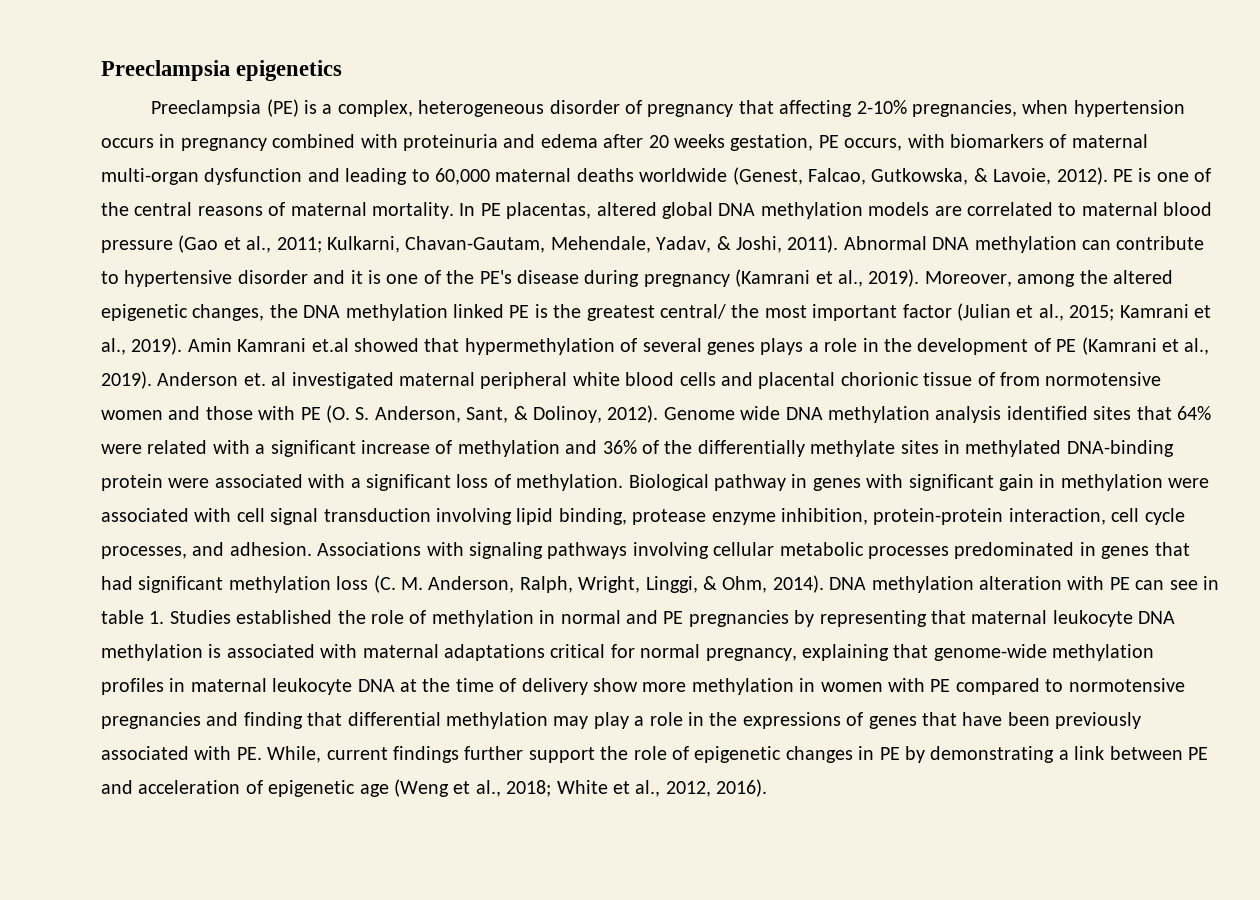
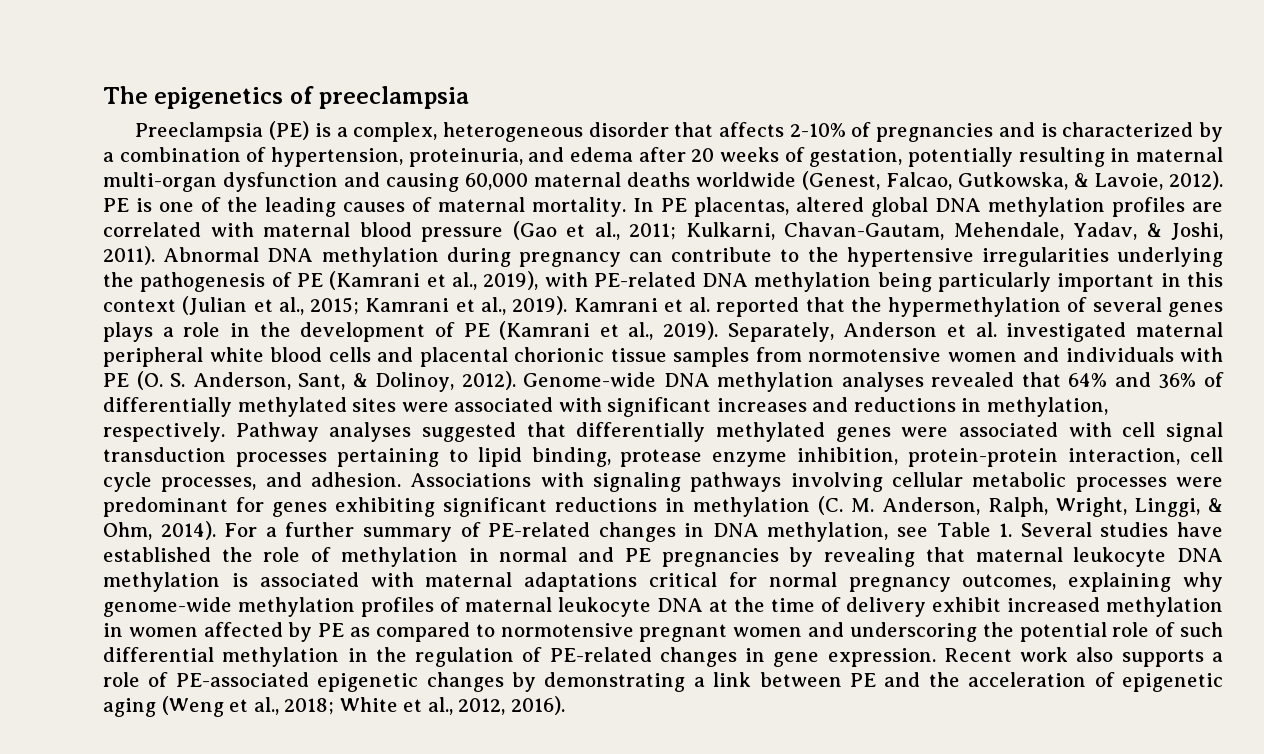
- Preeclampsia epigenetics
+ The epigenetics of preeclampsia
- Preeclampsia (PE) is a complex, heterogeneous disorder of pregnancy that affecting 2-10% pregnancies, when hypertension occurs in pregnancy combined with proteinuria and edema after 20 weeks gestation, PE occurs, with biomarkers of maternal multi-organ dysfunction and leading to 60,000 maternal deaths worldwide (Genest, Falcao, Gutkowska, & Lavoie, 2012).
+ Preeclampsia (PE) is a complex, heterogeneous disorder that affects 2-10% of pregnancies and is characterized by a combination of hypertension, proteinuria, and edema after 20 weeks of gestation, potentially resulting in maternal multi-organ dysfunction and causing 60,000 maternal deaths worldwide (Genest, Falcao, Gutkowska, & Lavoie, 2012).
- PE is one of the central reasons of maternal mortality.
+ PE is one of the leading causes of maternal mortality.
- In PE placentas, altered global DNA methylation models are correlated to maternal blood pressure (Gao et al., 2011; Kulkarni, Chavan-Gautam, Mehendale, Yadav, & Joshi, 2011).
+ In PE placentas, altered global DNA methylation profiles are correlated with maternal blood pressure (Gao et al., 2011; Kulkarni, Chavan-Gautam, Mehendale, Yadav, & Joshi, 2011).
- Abnormal DNA methylation can contribute to hypertensive disorder and it is one of the PE's disease during pregnancy (Kamrani et al., 2019). Moreover, among the altered epigenetic changes, the DNA methylation linked PE is the greatest central/ the most important factor (Julian et al., 2015; Kamrani et al., 2019).
+ Abnormal DNA methylation during pregnancy can contribute to the hypertensive irregularities underlying the pathogenesis of PE (Kamrani et al., 2019), with PE-related DNA methylation being particularly important in this context (Julian et al., 2015; Kamrani et al., 2019).
- Amin Kamrani et.al showed that hypermethylation of several genes plays a role in the development of PE (Kamrani et al., 2019).
+ Kamrani et al. reported that the hypermethylation of several genes plays a role in the development of PE (Kamrani et al., 2019).
- Anderson et. al investigated maternal peripheral white blood cells and placental chorionic tissue of from normotensive women and those with PE (O. S. Anderson, Sant, & Dolinoy, 2012).
+ Separately, Anderson et al. investigated maternal peripheral white blood cells and placental chorionic tissue samples from normotensive women and individuals with PE (O. S. Anderson, Sant, & Dolinoy, 2012).
- Genome wide DNA methylation analysis identified sites that 64% were related with a significant increase of methylation and 36% of the differentially methylate sites in methylated DNA-binding protein were associated with a significant loss of methylation. Biological pathway in genes with significant gain in methylation were associated with cell signal transduction involving lipid binding, protease enzyme inhibition, protein-protein interaction, cell cycle processes, and adhesion.
+ Genome-wide DNA methylation analyses revealed that 64% and 36% of differentially methylated sites were associated with significant increases and reductions in methylation, respectively. Pathway analyses suggested that differentially methylated genes were associated with cell signal transduction processes pertaining to lipid binding, protease enzyme inhibition, protein-protein interaction, cell cycle processes, and adhesion.
- Associations with signaling pathways involving cellular metabolic processes predominated in genes that had significant methylation loss (C. M. Anderson, Ralph, Wright, Linggi, & Ohm, 2014).
+ Associations with signaling pathways involving cellular metabolic processes were predominant for genes exhibiting significant reductions in methylation (C. M. Anderson, Ralph, Wright, Linggi, & Ohm, 2014).
- DNA methylation alteration with PE can see in table 1. Studies established the role of methylation in normal and PE pregnancies by representing that maternal leukocyte DNA methylation is associated with maternal adaptations critical for normal pregnancy, explaining that genome-wide methylation profiles in maternal leukocyte DNA at the time of delivery show more methylation in women with PE compared to normotensive pregnancies and finding that differential methylation may play a role in the expressions of genes that have been previously associated with PE. While, current findings further support the role of epigenetic changes in PE by demonstrating a link between PE and acceleration of epigenetic age (Weng et al., 2018; White et al., 2012, 2016).
+ For a further summary of PE-related changes in DNA methylation, see Table 1. Several studies have established the role of methylation in normal and PE pregnancies by revealing that maternal leukocyte DNA methylation is associated with maternal adaptations critical for normal pregnancy outcomes, explaining why genome-wide methylation profiles of maternal leukocyte DNA at the time of delivery exhibit increased methylation in women affected by PE as compared to normotensive pregnant women and underscoring the potential role of such differential methylation in the regulation of PE-related changes in gene expression. Recent work also supports a role of PE-associated epigenetic changes by demonstrating a link between PE and the acceleration of epigenetic aging (Weng et al., 2018; White et al., 2012, 2016).

